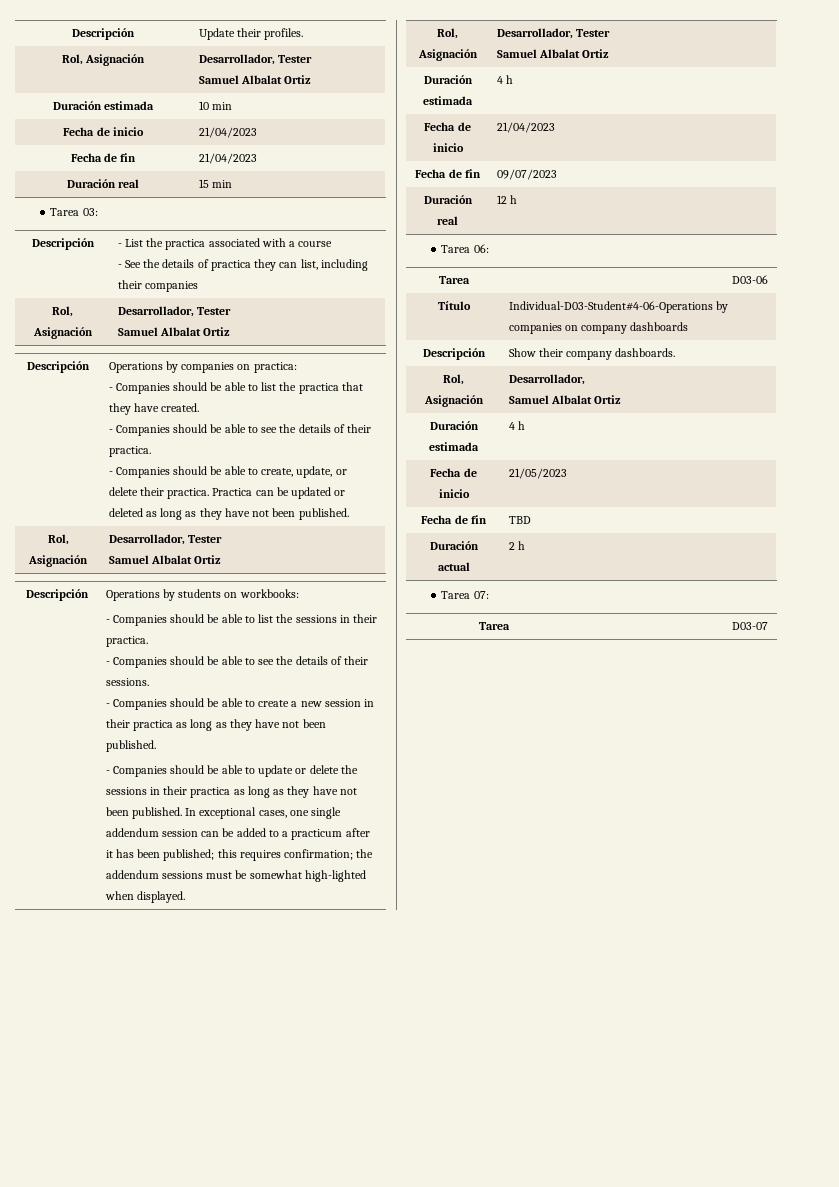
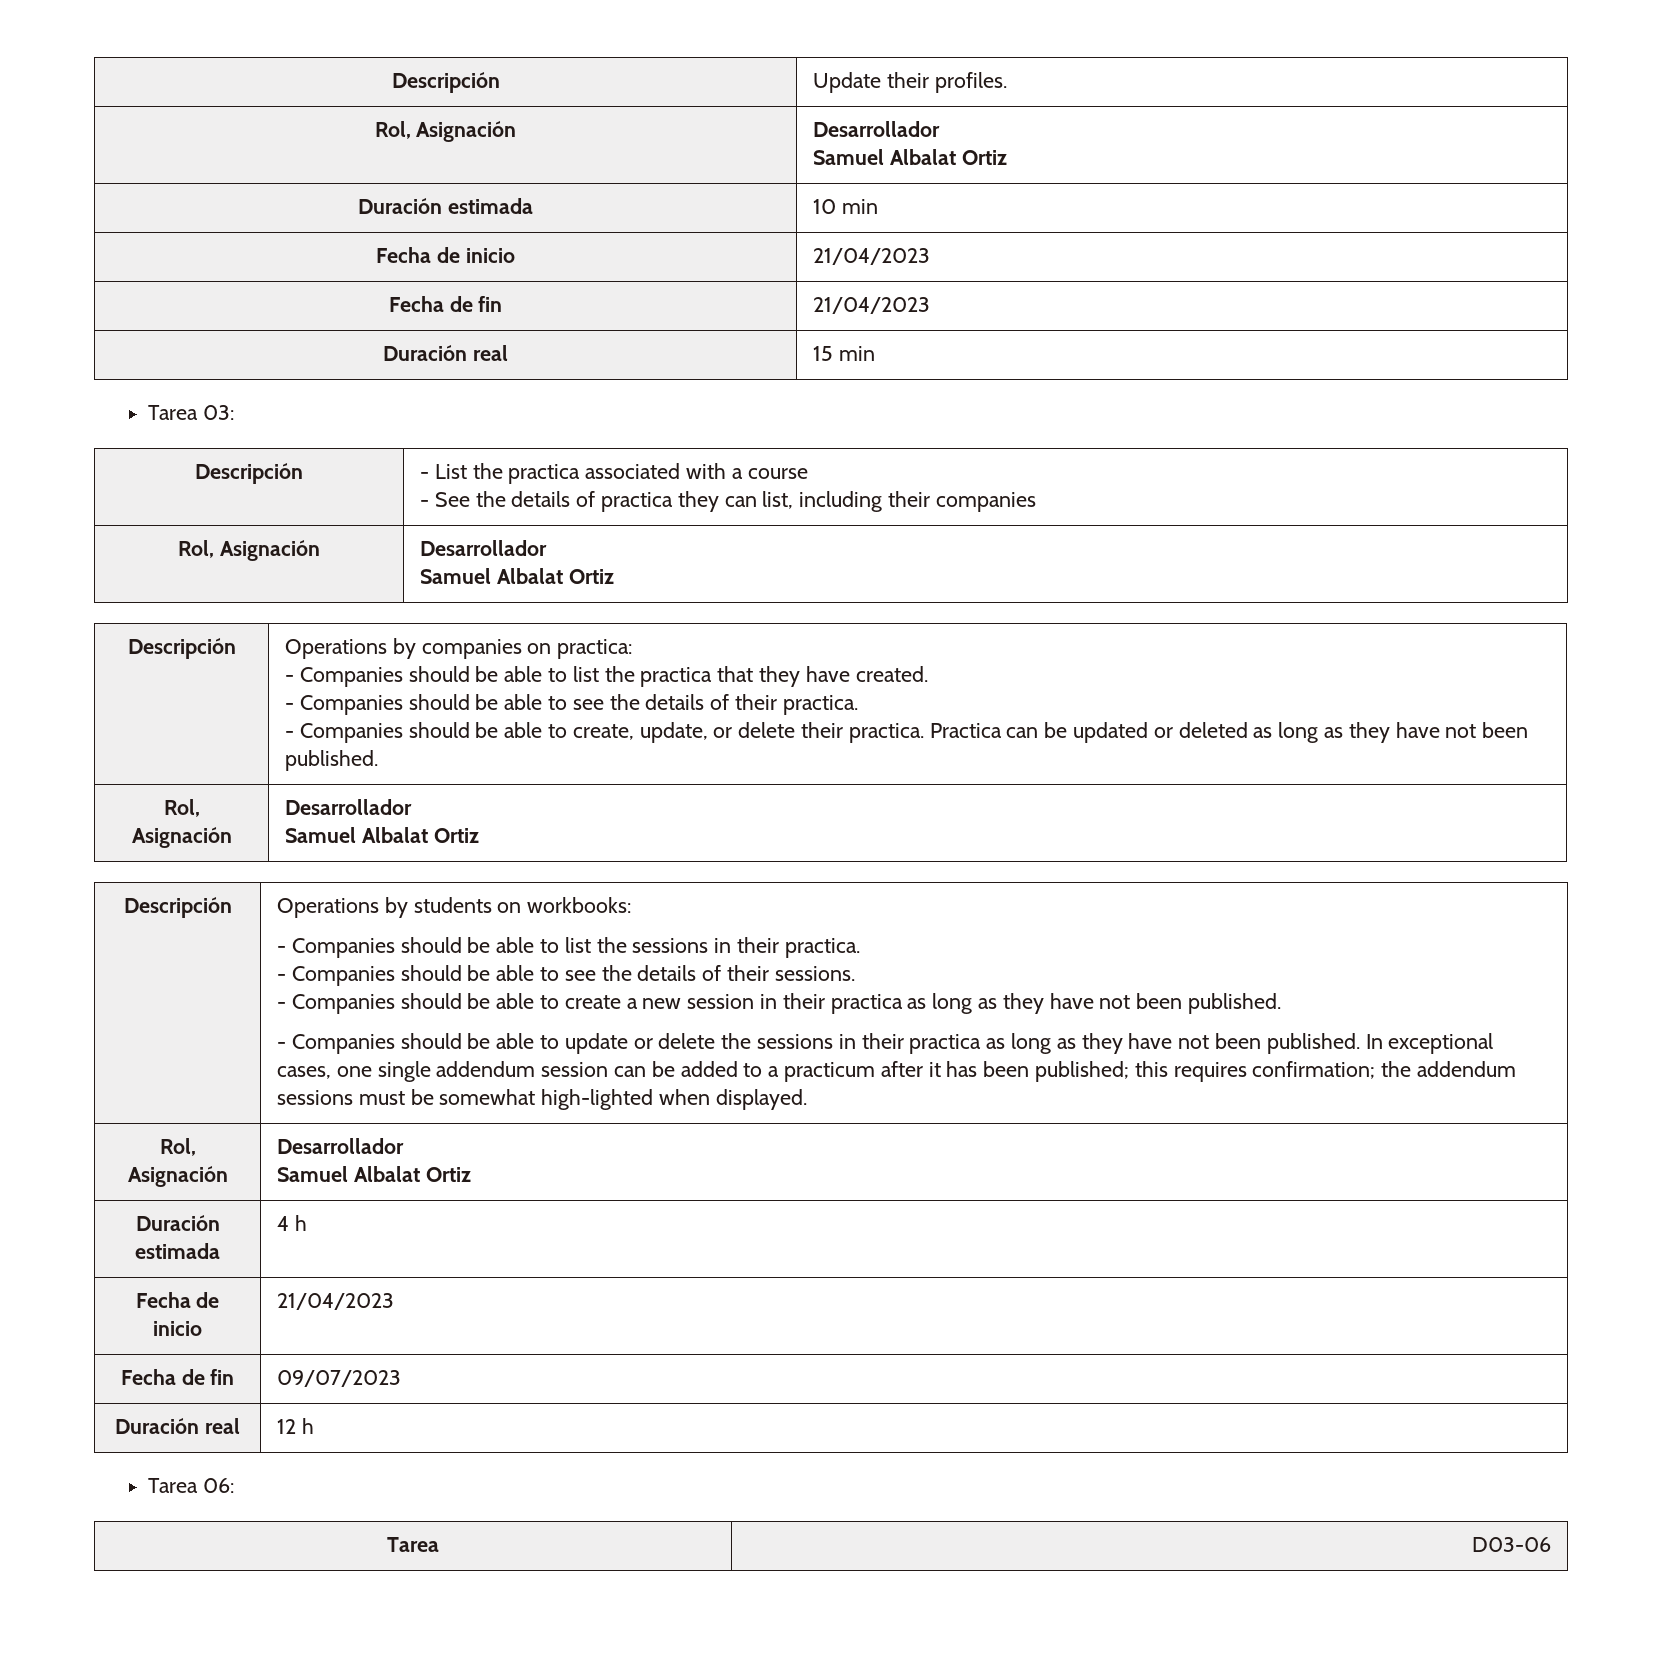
  Descripción | Update their profiles.
- Rol, Asignación | Desarrollador, Tester
+ Rol, Asignación | Desarrollador
  Descripción | - List the practica associated with a course
  - See the details of practica they can list, including their companies
- Rol, Asignación | Desarrollador, Tester
+ Rol, Asignación | Desarrollador
  Practica can be updated or deleted as long as they have not been published.
- Rol, Asignación | Desarrollador, Tester
+ Rol, Asignación | Desarrollador
  In exceptional cases, one single addendum session can be added to a practicum after it has been published; this requires confirmation; the addendum sessions must be somewhat high-lighted when displayed.
- Rol, Asignación | Desarrollador, Tester
+ Rol, Asignación | Desarrollador
- Título | Individual-D03-Student#4-06-Operations by companies on company dashboards
- Descripción | Show their company dashboards.
- Rol, Asignación | Desarrollador,
- Samuel Albalat Ortiz
- Duración estimada | 4 h
- Fecha de inicio | 21/05/2023
- Fecha de fin | TBD
- Duración actual | 2 h
- Tarea 07:
- Tarea | D03-07

